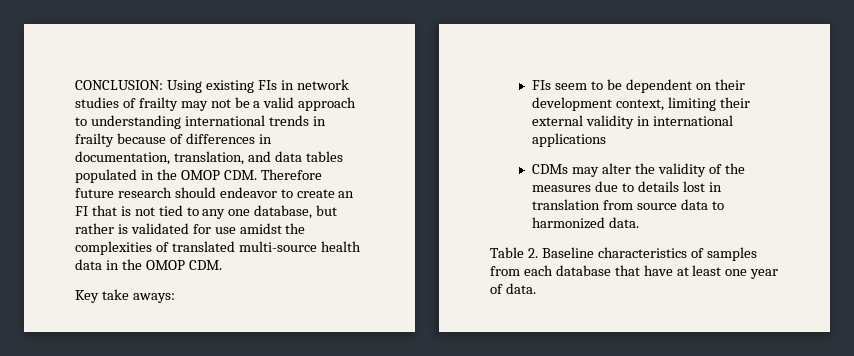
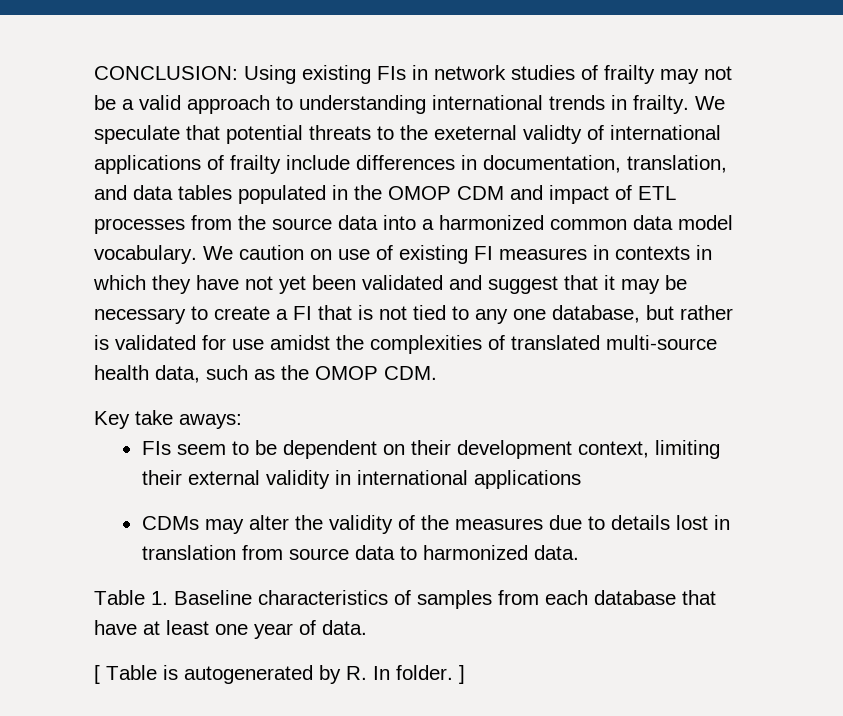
- CONCLUSION: Using existing FIs in network studies of frailty may not be a valid approach to understanding international trends in frailty because of differences in documentation, translation, and data tables populated in the OMOP CDM. Therefore future research should endeavor to create an FI that is not tied to any one database, but rather is validated for use amidst the complexities of translated multi-source health data in the OMOP CDM.
+ CONCLUSION: Using existing FIs in network studies of frailty may not be a valid approach to understanding international trends in frailty. We speculate that potential threats to the exeternal validty of international applications of frailty include differences in documentation, translation, and data tables populated in the OMOP CDM and impact of ETL processes from the source data into a harmonized common data model vocabulary. We caution on use of existing FI measures in contexts in which they have not yet been validated and suggest that it may be necessary to create a FI that is not tied to any one database, but rather is validated for use amidst the complexities of translated multi-source health data, such as the OMOP CDM.
- Table 2. Baseline characteristics of samples from each database that have at least one year of data.
+ Table 1. Baseline characteristics of samples from each database that have at least one year of data.
+ [ Table is autogenerated by R. In folder. ]

